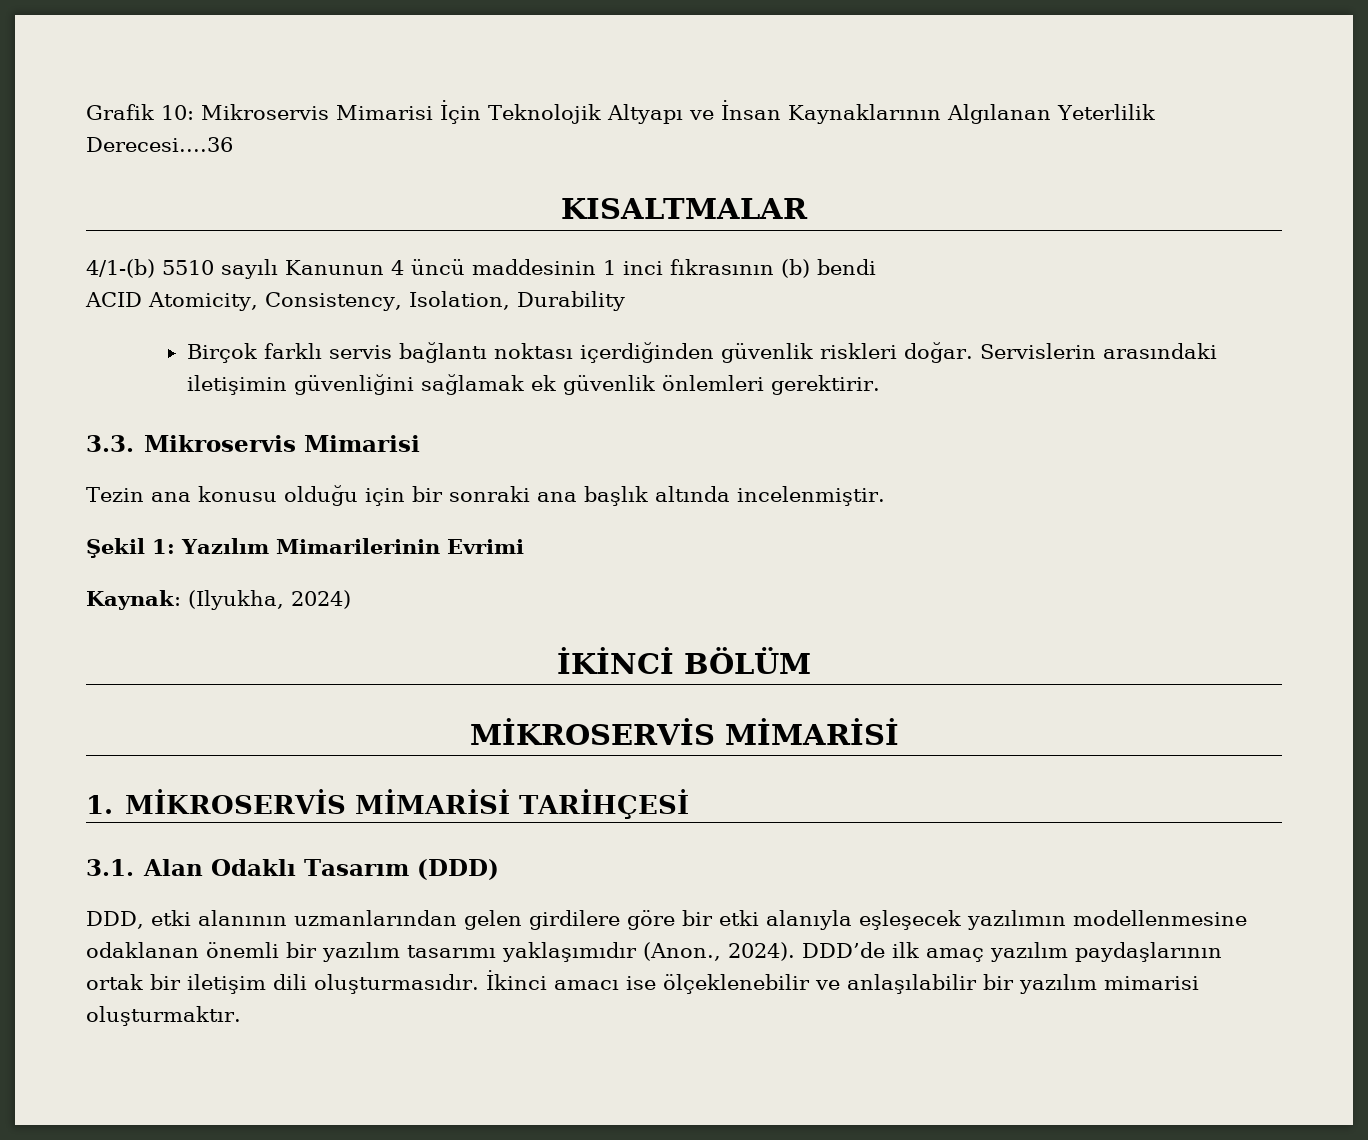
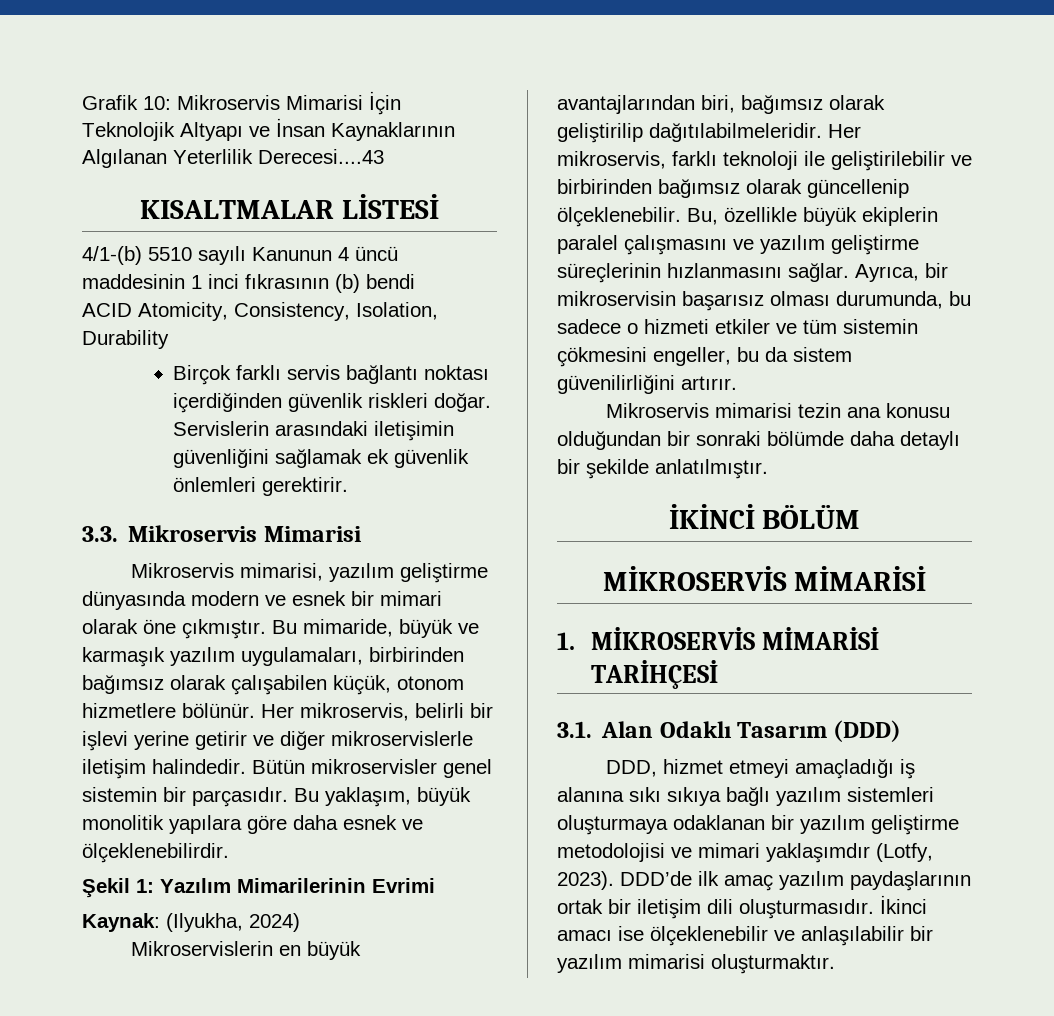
- Grafik 10: Mikroservis Mimarisi İçin Teknolojik Altyapı ve İnsan Kaynaklarının Algılanan Yeterlilik Derecesi....36
+ Grafik 10: Mikroservis Mimarisi İçin Teknolojik Altyapı ve İnsan Kaynaklarının Algılanan Yeterlilik Derecesi....43
- KISALTMALAR
+ KISALTMALAR LİSTESİ
- Tezin ana konusu olduğu için bir sonraki ana başlık altında incelenmiştir.
+ Mikroservis mimarisi, yazılım geliştirme dünyasında modern ve esnek bir mimari olarak öne çıkmıştır. Bu mimaride, büyük ve karmaşık yazılım uygulamaları, birbirinden bağımsız olarak çalışabilen küçük, otonom hizmetlere bölünür. Her mikroservis, belirli bir işlevi yerine getirir ve diğer mikroservislerle iletişim halindedir. Bütün mikroservisler genel sistemin bir parçasıdır. Bu yaklaşım, büyük monolitik yapılara göre daha esnek ve ölçeklenebilirdir.
+ Mikroservislerin en büyük avantajlarından biri, bağımsız olarak geliştirilip dağıtılabilmeleridir. Her mikroservis, farklı teknoloji ile geliştirilebilir ve birbirinden bağımsız olarak güncellenip ölçeklenebilir. Bu, özellikle büyük ekiplerin paralel çalışmasını ve yazılım geliştirme süreçlerinin hızlanmasını sağlar. Ayrıca, bir mikroservisin başarısız olması durumunda, bu sadece o hizmeti etkiler ve tüm sistemin çökmesini engeller, bu da sistem güvenilirliğini artırır.
+ Mikroservis mimarisi tezin ana konusu olduğundan bir sonraki bölümde daha detaylı bir şekilde anlatılmıştır.
- DDD, etki alanının uzmanlarından gelen girdilere göre bir etki alanıyla eşleşecek yazılımın modellenmesine odaklanan önemli bir yazılım tasarımı yaklaşımıdır (Anon., 2024).
+ DDD, hizmet etmeyi amaçladığı iş alanına sıkı sıkıya bağlı yazılım sistemleri oluşturmaya odaklanan bir yazılım geliştirme metodolojisi ve mimari yaklaşımdır (Lotfy, 2023).

